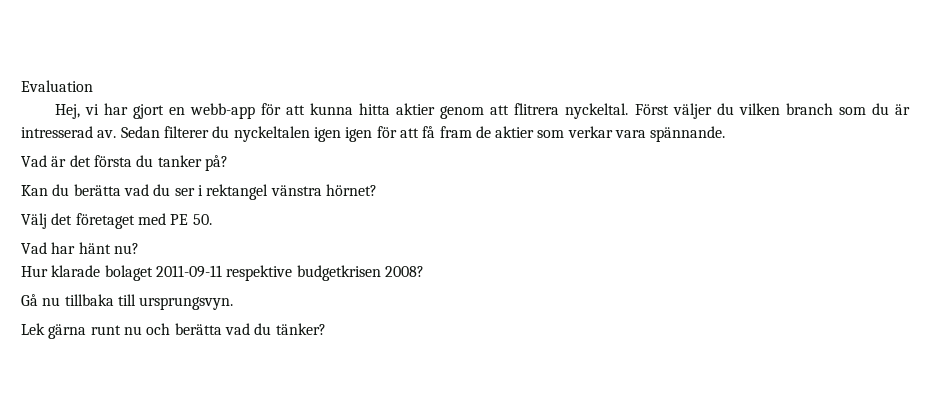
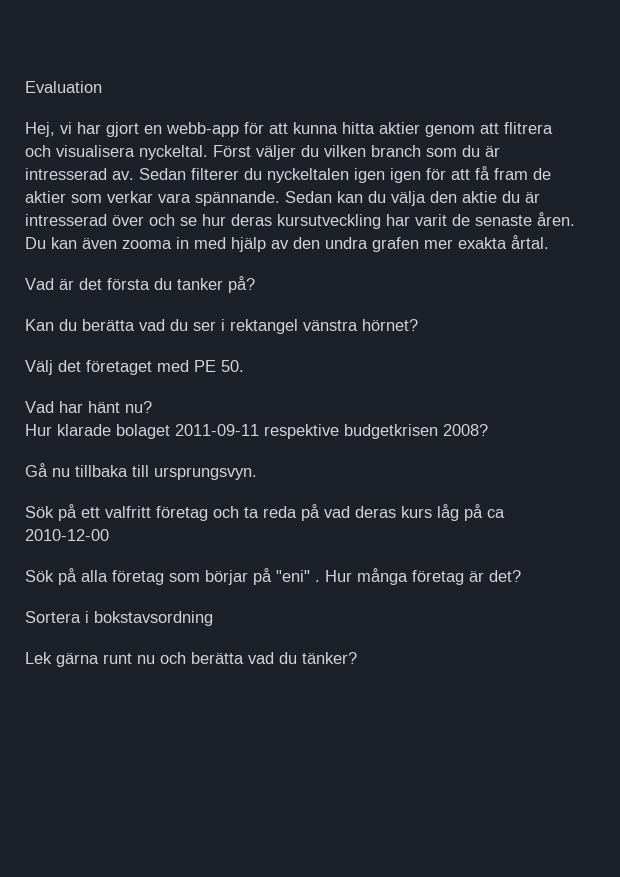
- Hej, vi har gjort en webb-app för att kunna hitta aktier genom att flitrera nyckeltal.
+ Hej, vi har gjort en webb-app för att kunna hitta aktier genom att flitrera och visualisera nyckeltal.
+ Sedan kan du välja den aktie du är intresserad över och se hur deras kursutveckling har varit de senaste åren. Du kan även zooma in med hjälp av den undra grafen mer exakta årtal.
+ Sök på ett valfritt företag och ta reda på vad deras kurs låg på ca 2010-12-00
+ Sök på alla företag som börjar på "eni" . Hur många företag är det?
+ Sortera i bokstavsordning

